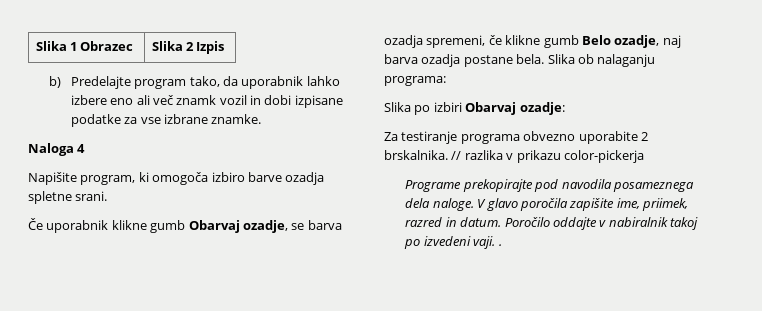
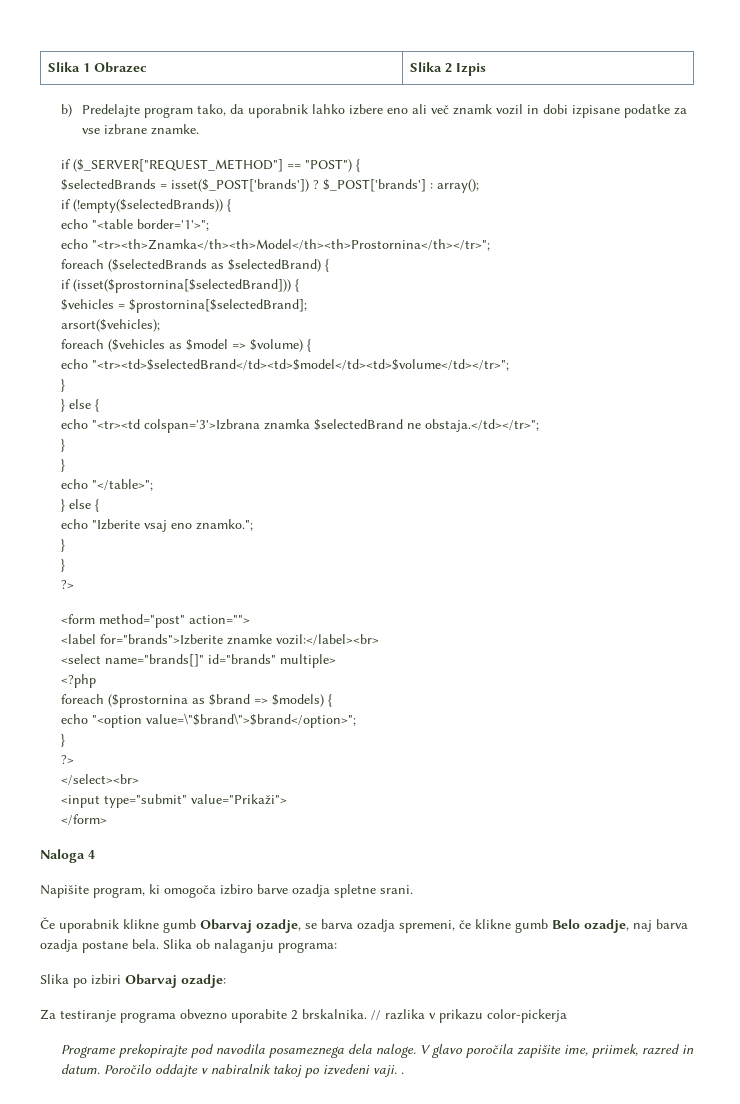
+ if ($_SERVER["REQUEST_METHOD"] == "POST") {
+ $selectedBrands = isset($_POST['brands']) ? $_POST['brands'] : array();
+ if (!empty($selectedBrands)) {
+ echo "<table border='1'>";
+ echo "<tr><th>Znamka</th><th>Model</th><th>Prostornina</th></tr>";
+ foreach ($selectedBrands as $selectedBrand) {
+ if (isset($prostornina[$selectedBrand])) {
+ $vehicles = $prostornina[$selectedBrand];
+ arsort($vehicles);
+ foreach ($vehicles as $model => $volume) {
+ echo "<tr><td>$selectedBrand</td><td>$model</td><td>$volume</td></tr>";
+ }
+ } else {
+ echo "<tr><td colspan='3'>Izbrana znamka $selectedBrand ne obstaja.</td></tr>";
+ }
+ }
+ echo "</table>";
+ } else {
+ echo "Izberite vsaj eno znamko.";
+ }
+ }
+ ?>
+ <form method="post" action="">
+ <label for="brands">Izberite znamke vozil:</label><br>
+ <select name="brands[]" id="brands" multiple>
+ <?php
+ foreach ($prostornina as $brand => $models) {
+ echo "<option value=\"$brand\">$brand</option>";
+ }
+ ?>
+ </select><br>
+ <input type="submit" value="Prikaži">
+ </form>

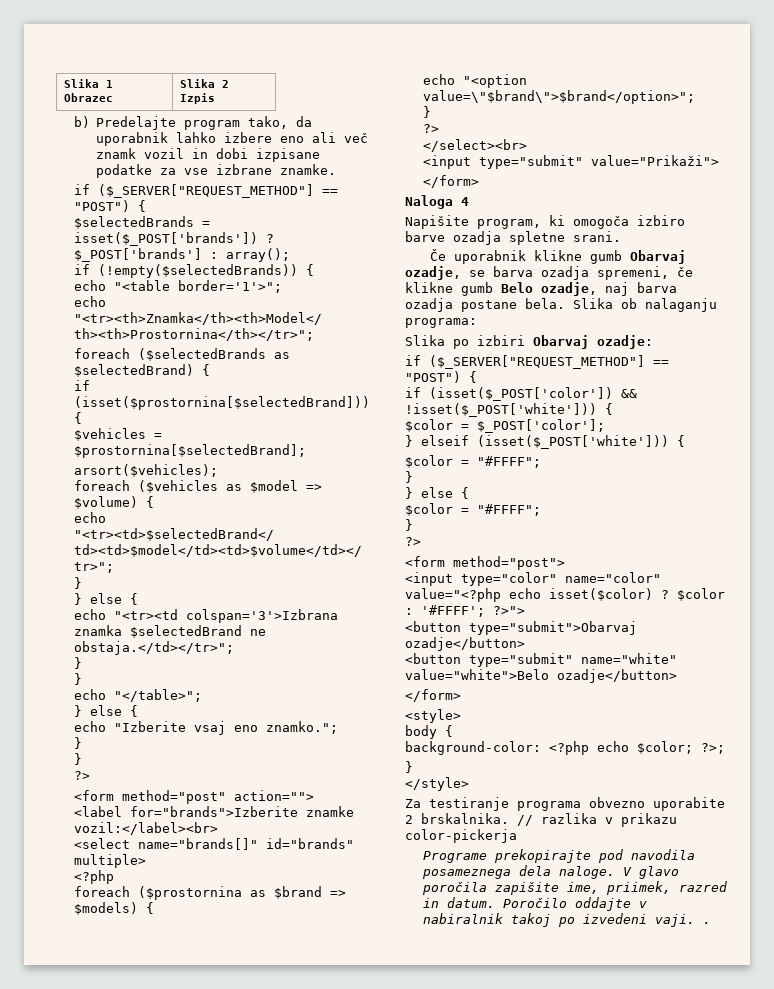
  Slika po izbiri Obarvaj ozadje:
+ if ($_SERVER["REQUEST_METHOD"] == "POST") {
+ if (isset($_POST['color']) && !isset($_POST['white'])) {
+ $color = $_POST['color'];
+ } elseif (isset($_POST['white'])) {
+ $color = "#FFFF";
+ }
+ } else {
+ $color = "#FFFF";
+ }
+ ?>
+ <form method="post">
+ <input type="color" name="color" value="<?php echo isset($color) ? $color : '#FFFF'; ?>">
+ <button type="submit">Obarvaj ozadje</button>
+ <button type="submit" name="white" value="white">Belo ozadje</button>
+ </form>
+ <style>
+ body {
+ background-color: <?php echo $color; ?>;
+ }
+ </style>

